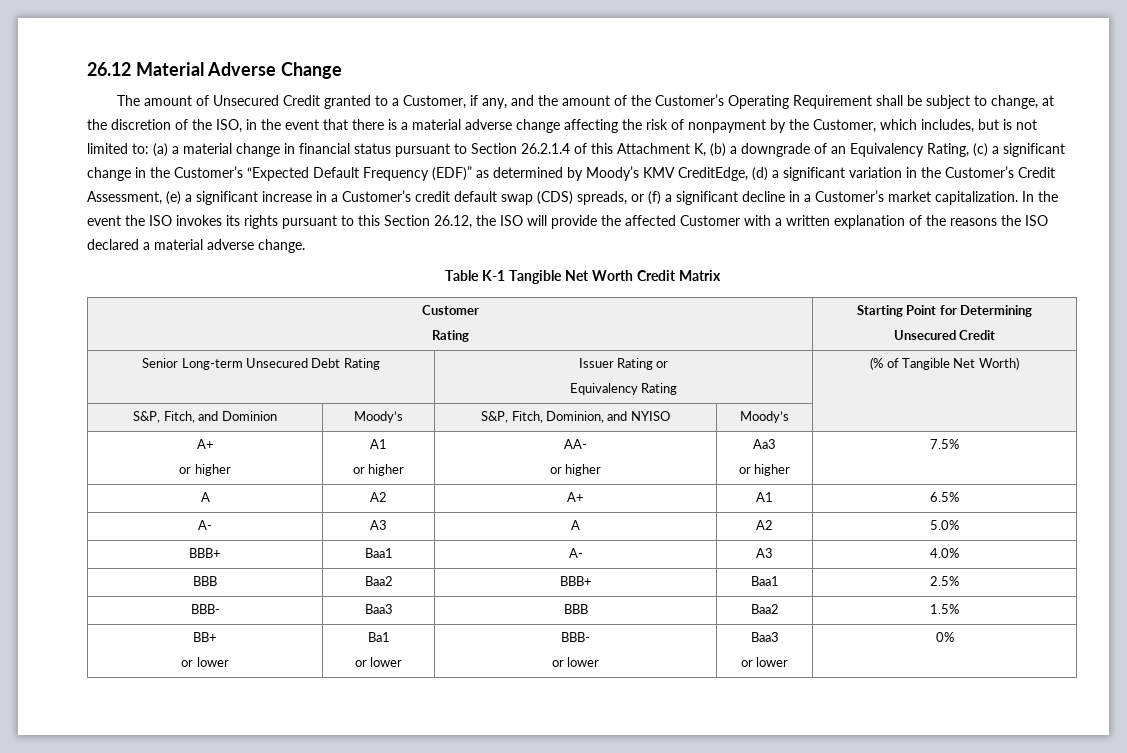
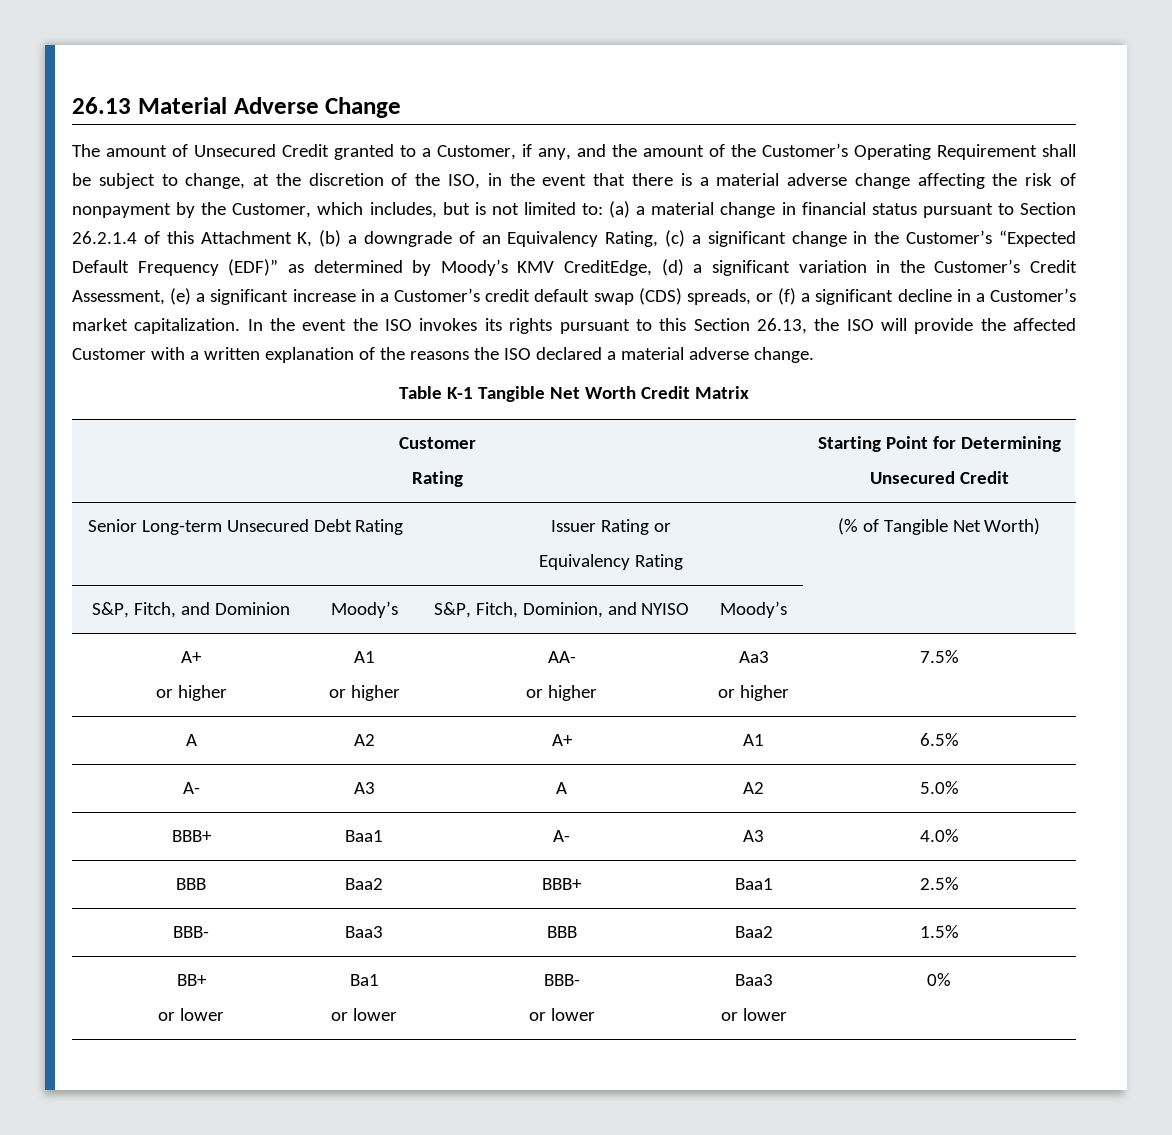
- 26.12 Material Adverse Change
+ 26.13 Material Adverse Change
- In the event the ISO invokes its rights pursuant to this Section 26.12, the ISO will provide the affected Customer with a written explanation of the reasons the ISO declared a material adverse change.
+ In the event the ISO invokes its rights pursuant to this Section 26.13, the ISO will provide the affected Customer with a written explanation of the reasons the ISO declared a material adverse change.

